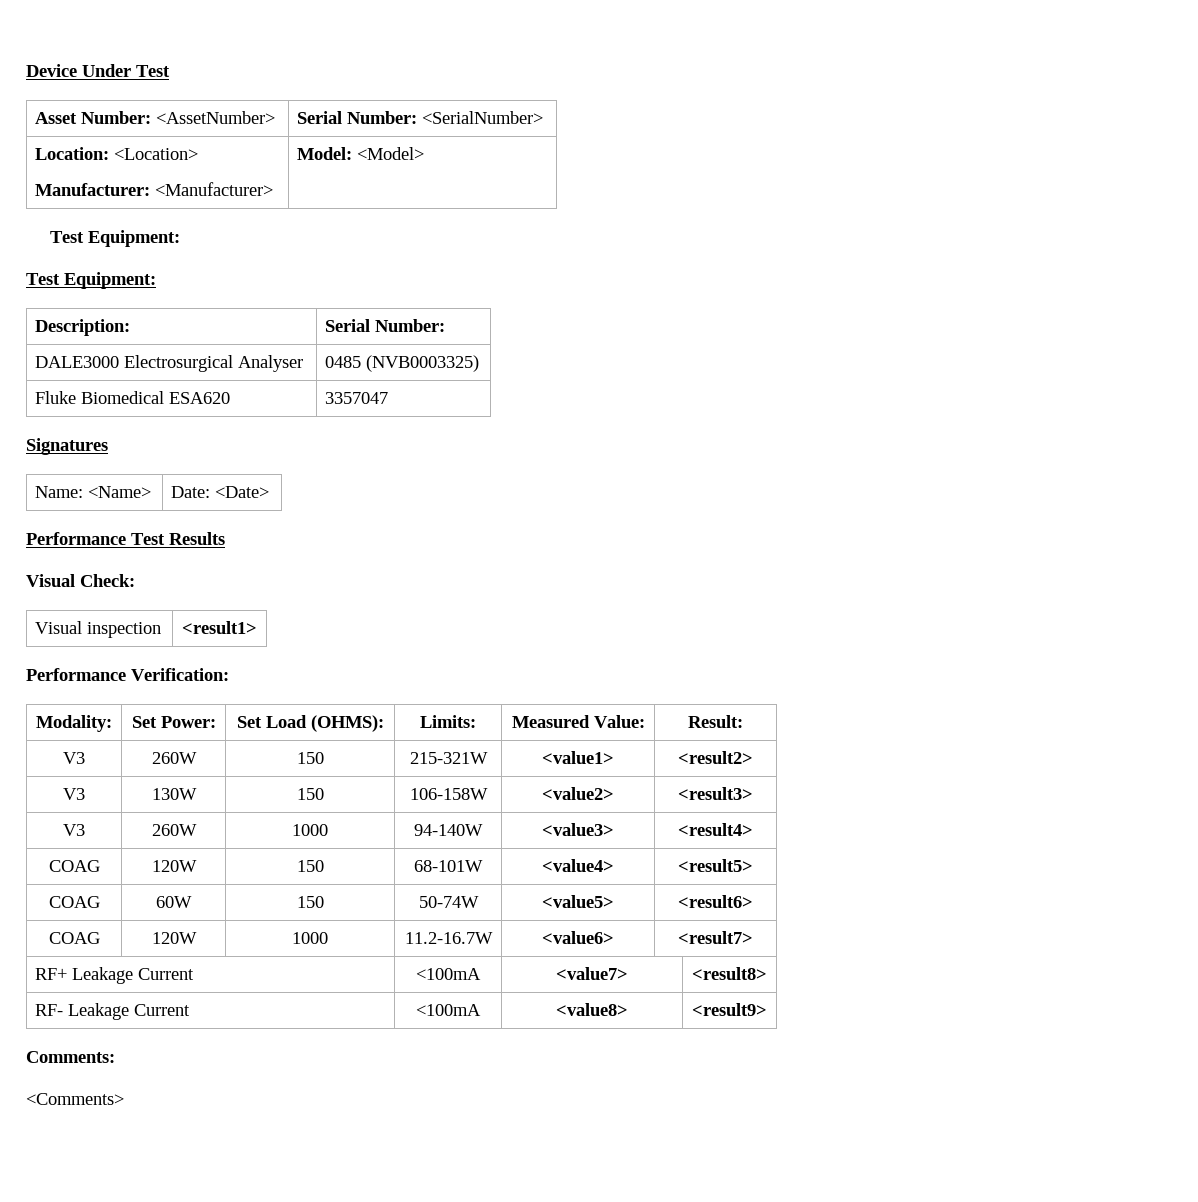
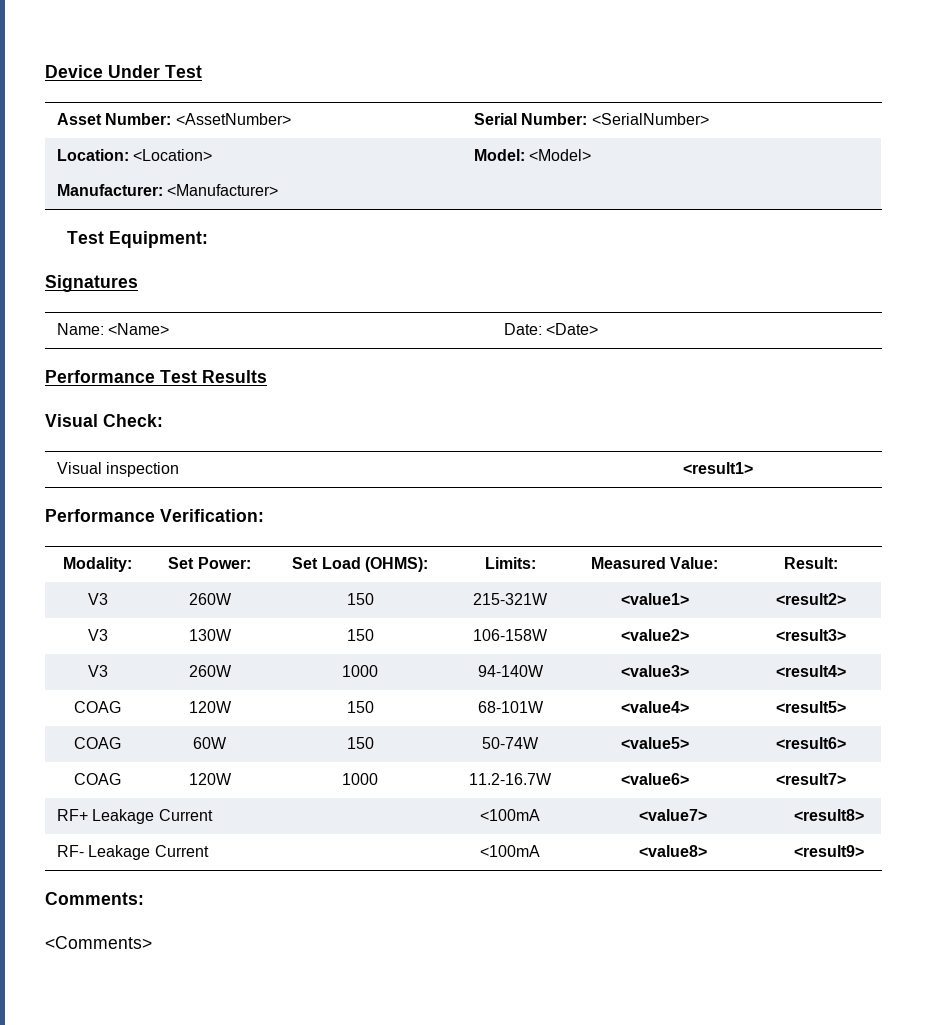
  Location: <Location>
  Manufacturer: <Manufacturer> | Model: <Model>
  Test Equipment:
- Test Equipment:
- Description: | Serial Number:
- DALE3000 Electrosurgical Analyser | 0485 (NVB0003325)
- Fluke Biomedical ESA620 | 3357047

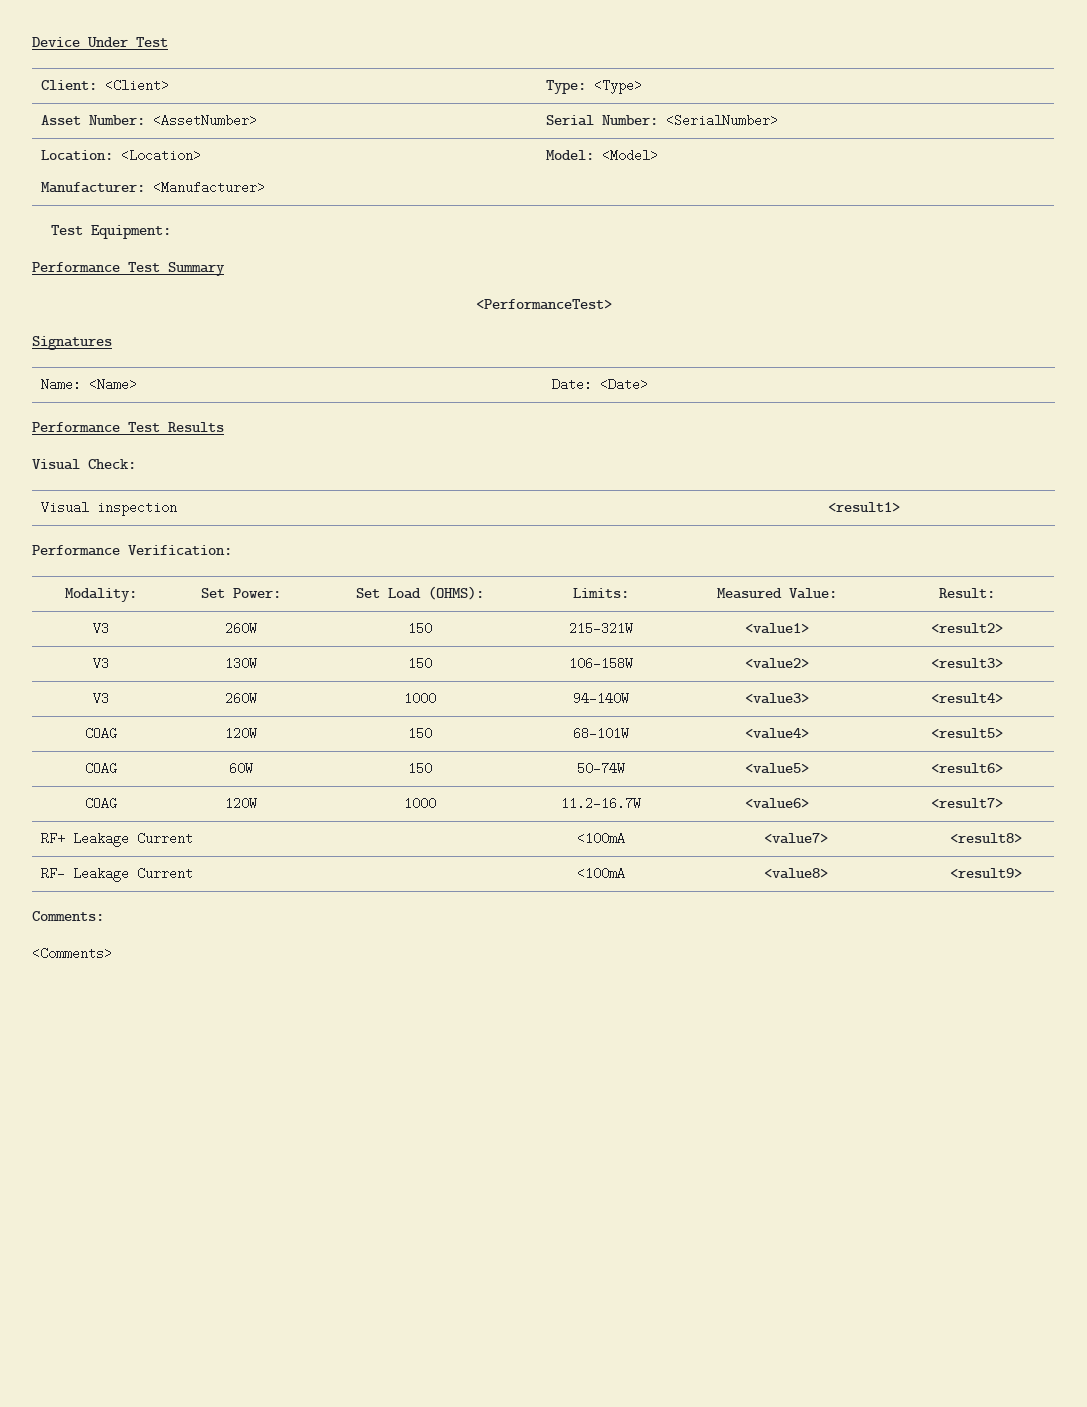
+ Client: <Client> | Type: <Type>
+ Performance Test Summary
+ <PerformanceTest>

